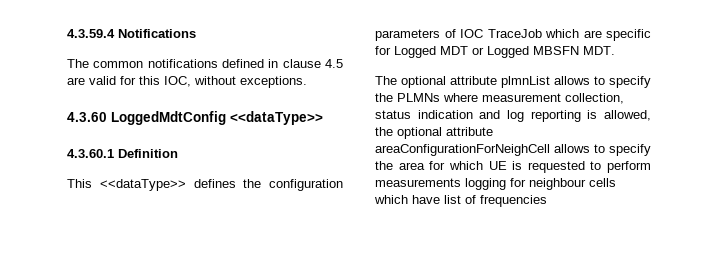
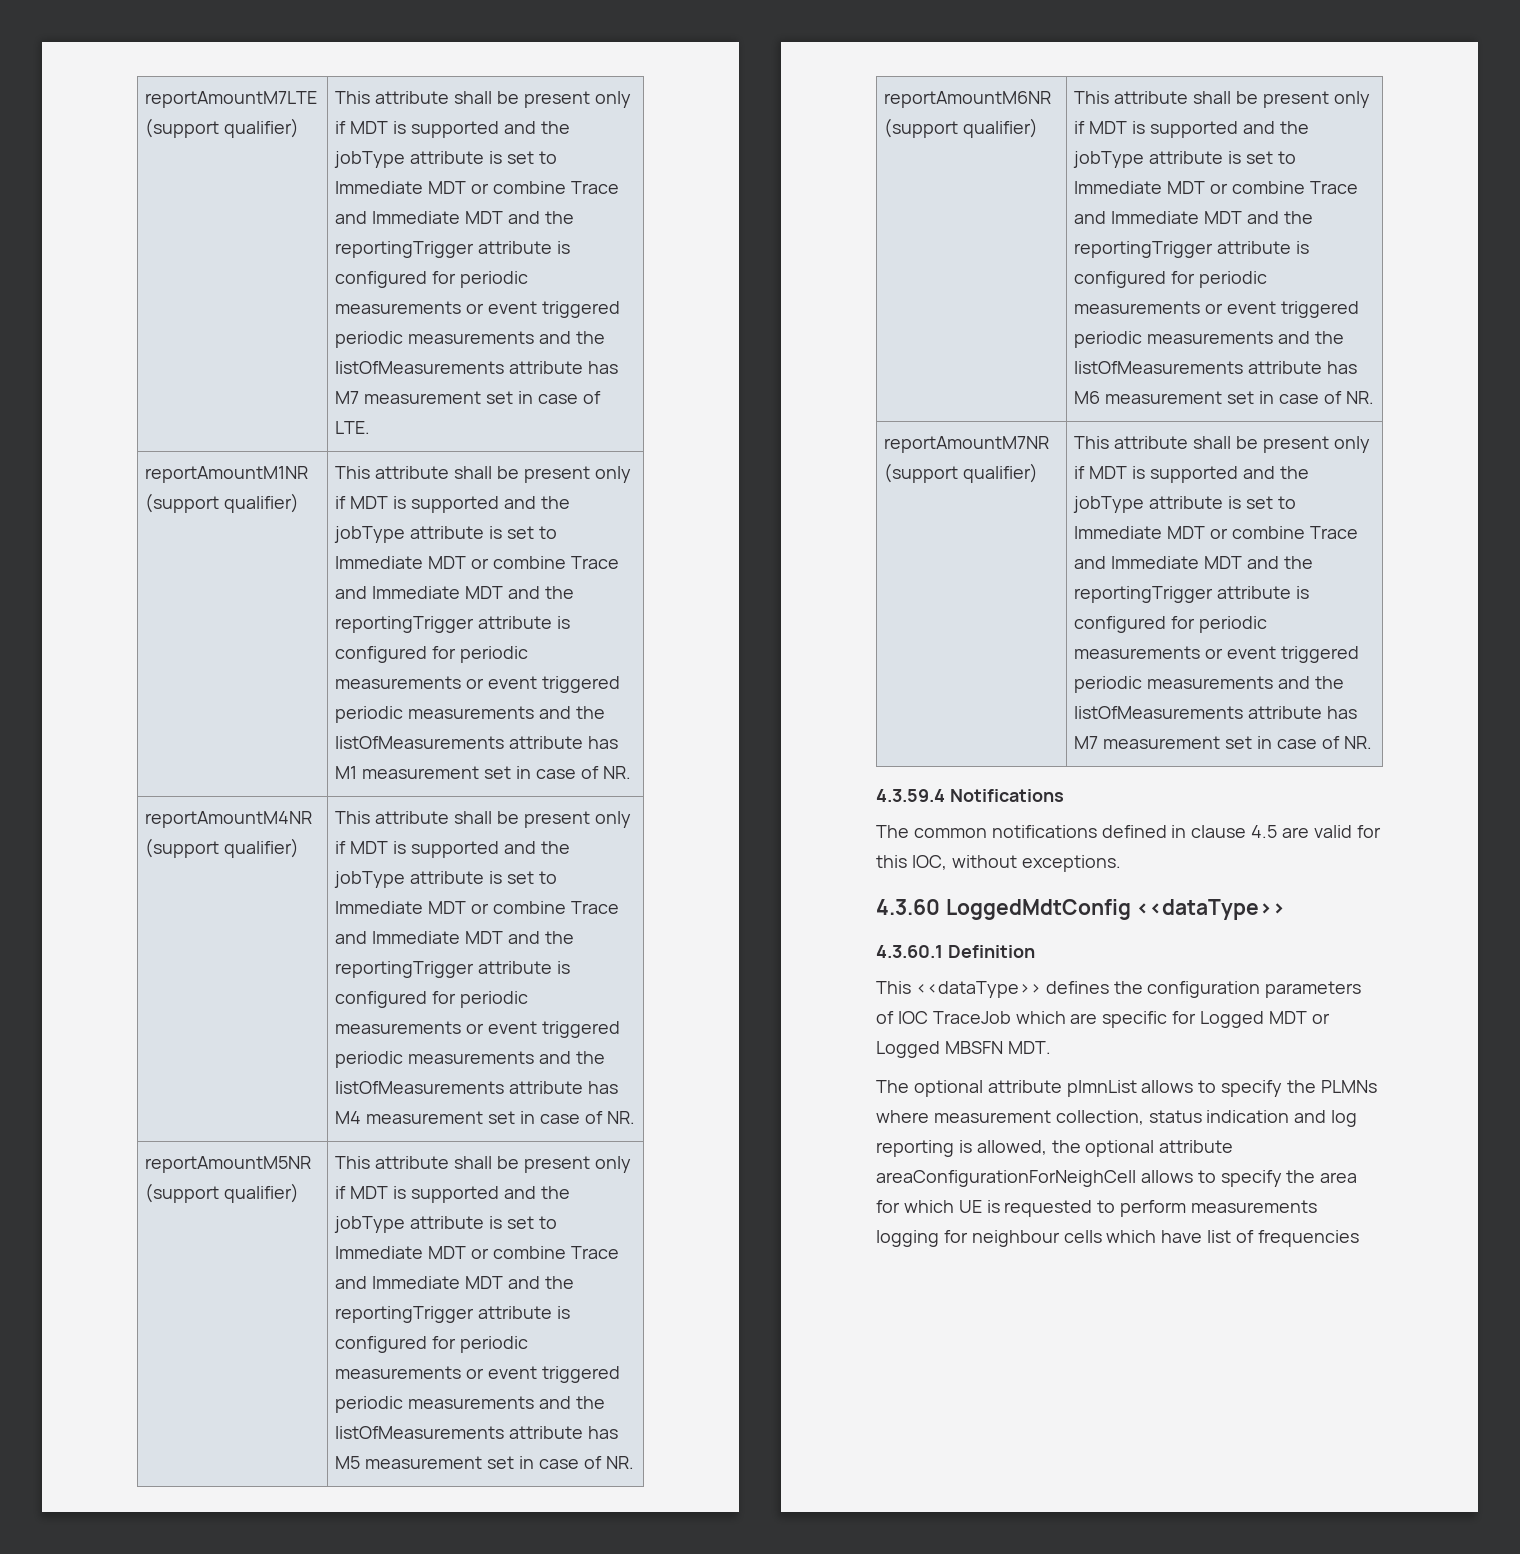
+ reportAmountM7LTE (support qualifier) | This attribute shall be present only if MDT is supported and the jobType attribute is set to Immediate MDT or combine Trace and Immediate MDT and the reportingTrigger attribute is configured for periodic measurements or event triggered periodic measurements and the listOfMeasurements attribute has M7 measurement set in case of LTE.
+ reportAmountM1NR (support qualifier) | This attribute shall be present only if MDT is supported and the jobType attribute is set to Immediate MDT or combine Trace and Immediate MDT and the reportingTrigger attribute is configured for periodic measurements or event triggered periodic measurements and the listOfMeasurements attribute has M1 measurement set in case of NR.
+ reportAmountM4NR (support qualifier) | This attribute shall be present only if MDT is supported and the jobType attribute is set to Immediate MDT or combine Trace and Immediate MDT and the reportingTrigger attribute is configured for periodic measurements or event triggered periodic measurements and the listOfMeasurements attribute has M4 measurement set in case of NR.
+ reportAmountM5NR (support qualifier) | This attribute shall be present only if MDT is supported and the jobType attribute is set to Immediate MDT or combine Trace and Immediate MDT and the reportingTrigger attribute is configured for periodic measurements or event triggered periodic measurements and the listOfMeasurements attribute has M5 measurement set in case of NR.
+ reportAmountM6NR (support qualifier) | This attribute shall be present only if MDT is supported and the jobType attribute is set to Immediate MDT or combine Trace and Immediate MDT and the reportingTrigger attribute is configured for periodic measurements or event triggered periodic measurements and the listOfMeasurements attribute has M6 measurement set in case of NR.
+ reportAmountM7NR (support qualifier) | This attribute shall be present only if MDT is supported and the jobType attribute is set to Immediate MDT or combine Trace and Immediate MDT and the reportingTrigger attribute is configured for periodic measurements or event triggered periodic measurements and the listOfMeasurements attribute has M7 measurement set in case of NR.

